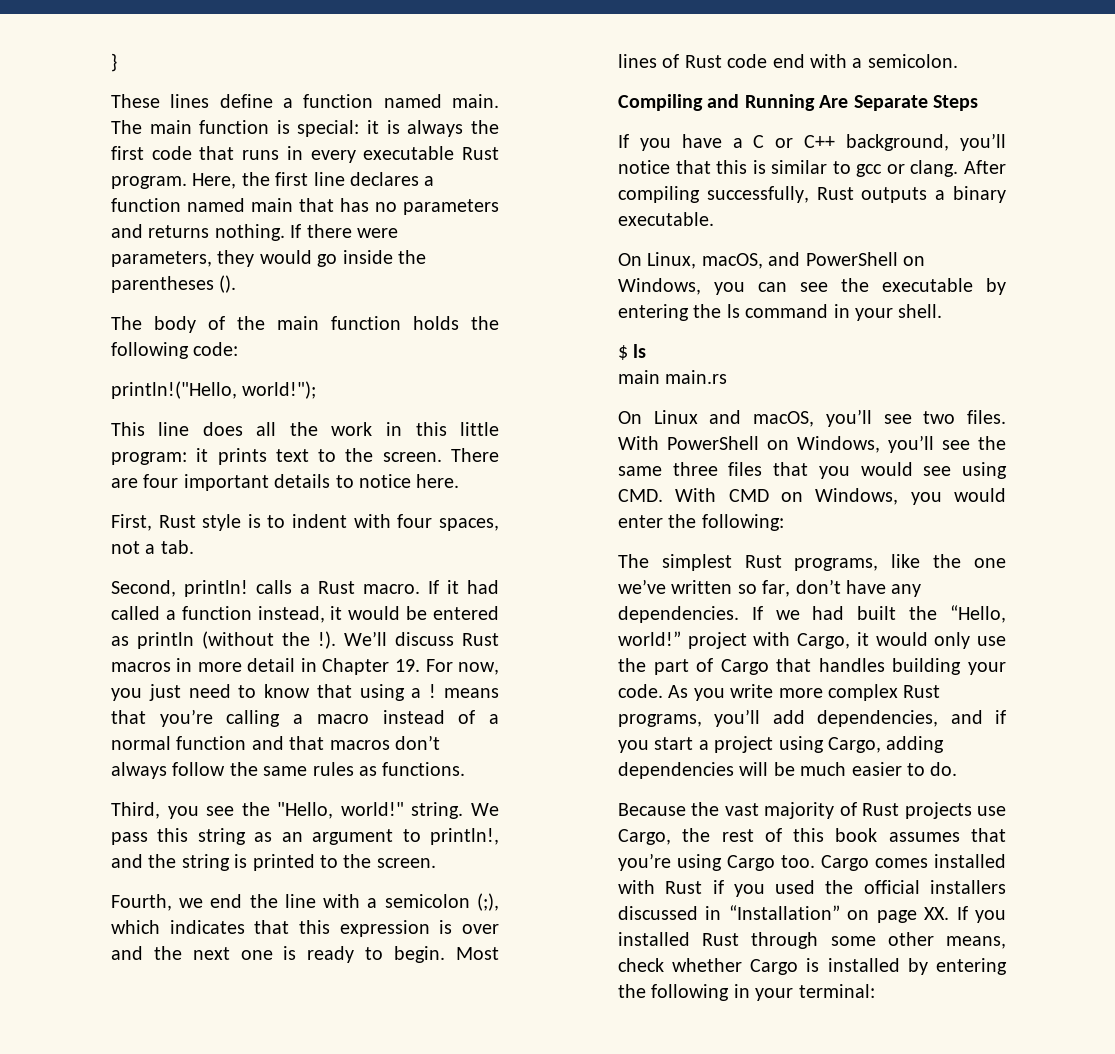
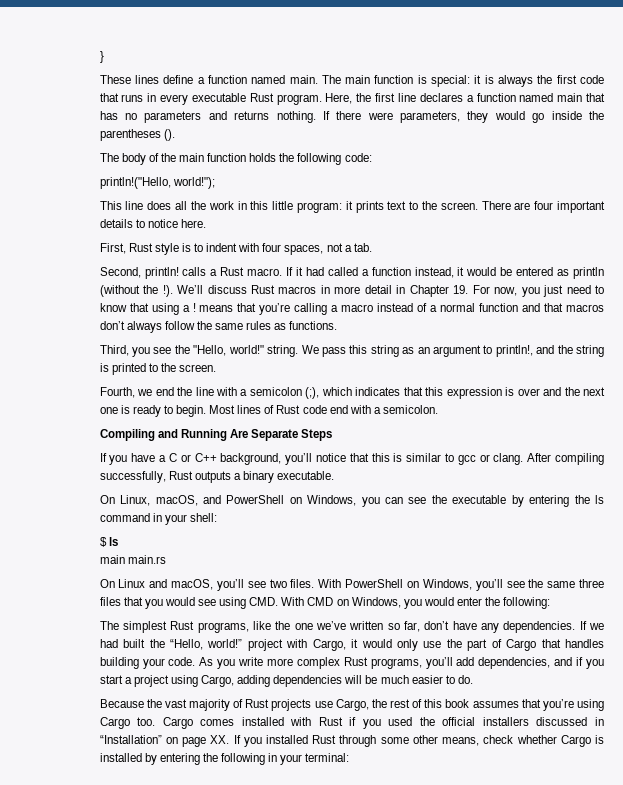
- On Linux, macOS, and PowerShell on Windows, you can see the executable by entering the ls command in your shell.
+ On Linux, macOS, and PowerShell on Windows, you can see the executable by entering the ls command in your shell:

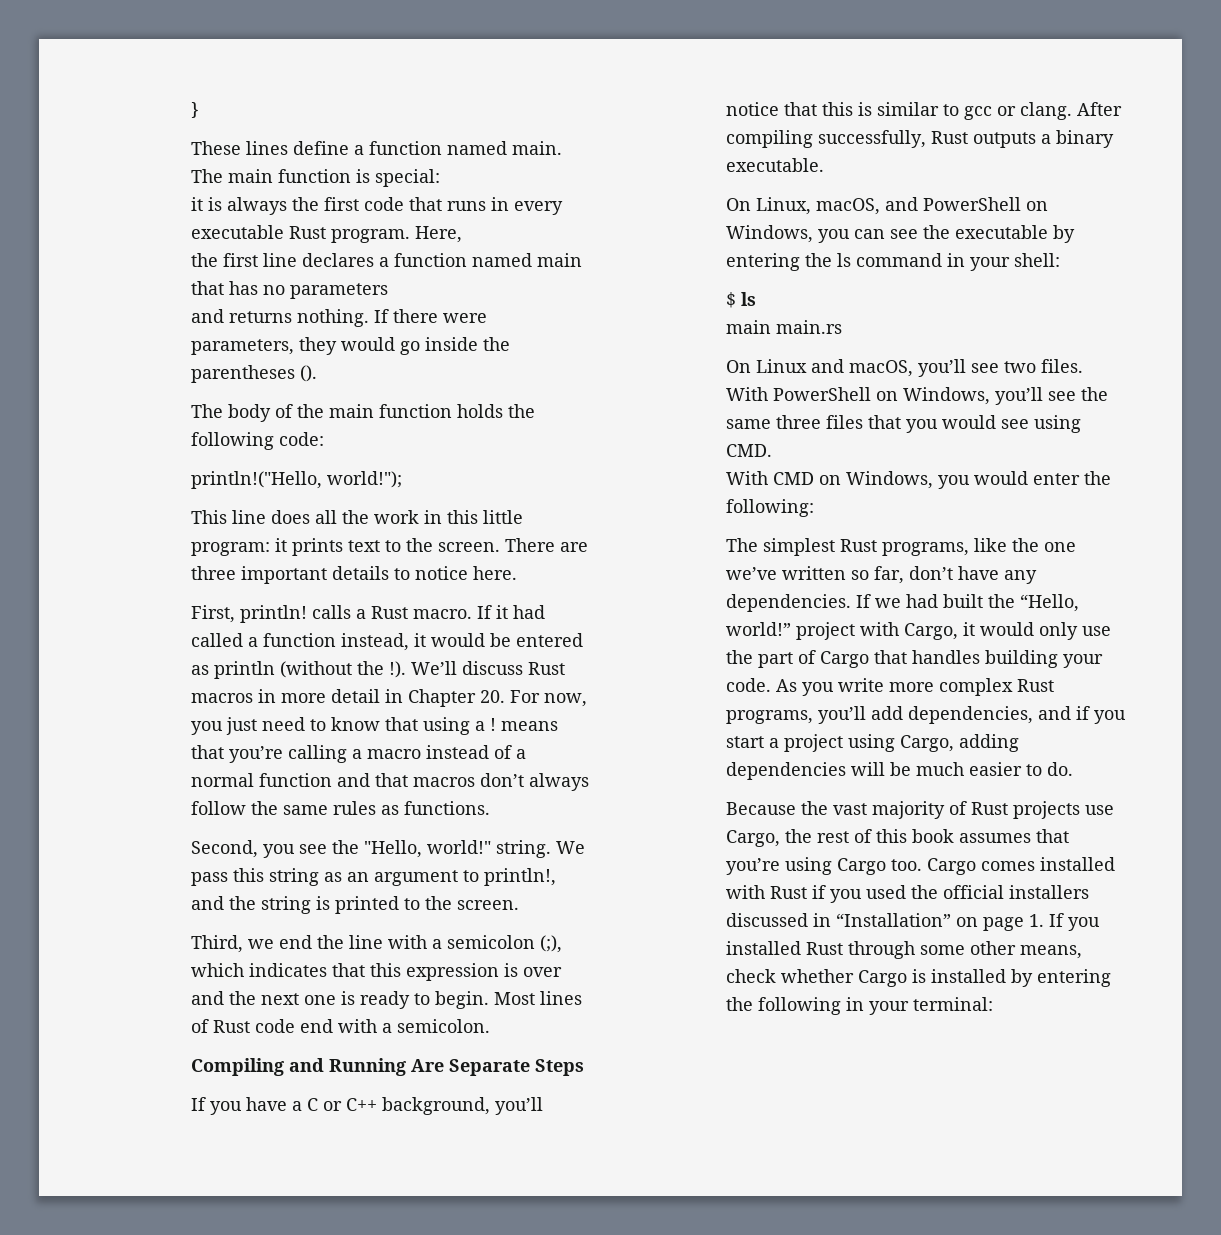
- The main function is special: it is always the first code that runs in every executable Rust program.
+ The main function is special:
+ it is always the first code that runs in every executable Rust program.
- Here, the first line declares a function named main that has no parameters and returns nothing.
+ Here,
+ the first line declares a function named main that has no parameters
+ and returns nothing.
- There are four important details to notice here.
+ There are three important details to notice here.
- First, Rust style is to indent with four spaces, not a tab.
- Second, println! calls a Rust macro.
+ First, println! calls a Rust macro.
- We’ll discuss Rust macros in more detail in Chapter 19. For now, you just need to know that using a ! means that you’re calling a macro instead of a normal function and that macros don’t always follow the same rules as functions.
+ We’ll discuss Rust macros in more detail in Chapter 20. For now, you just need to know that using a ! means that you’re calling a macro instead of a normal function and that macros don’t always follow the same rules as functions.
- Third, you see the "Hello, world!" string.
+ Second, you see the "Hello, world!" string.
- Fourth, we end the line with a semicolon (;), which indicates that this expression is over and the next one is ready to begin.
+ Third, we end the line with a semicolon (;), which indicates that this expression is over and the next one is ready to begin.
- With PowerShell on Windows, you’ll see the same three files that you would see using CMD. With CMD on Windows, you would enter the following:
+ With PowerShell on Windows, you’ll see the same three files that you would see using CMD.
+ With CMD on Windows, you would enter the following:
- Cargo comes installed with Rust if you used the official installers discussed in “Installation” on page XX. If you installed Rust through some other means, check whether Cargo is installed by entering the following in your terminal:
+ Cargo comes installed with Rust if you used the official installers discussed in “Installation” on page 1. If you installed Rust through some other means, check whether Cargo is installed by entering the following in your terminal:

